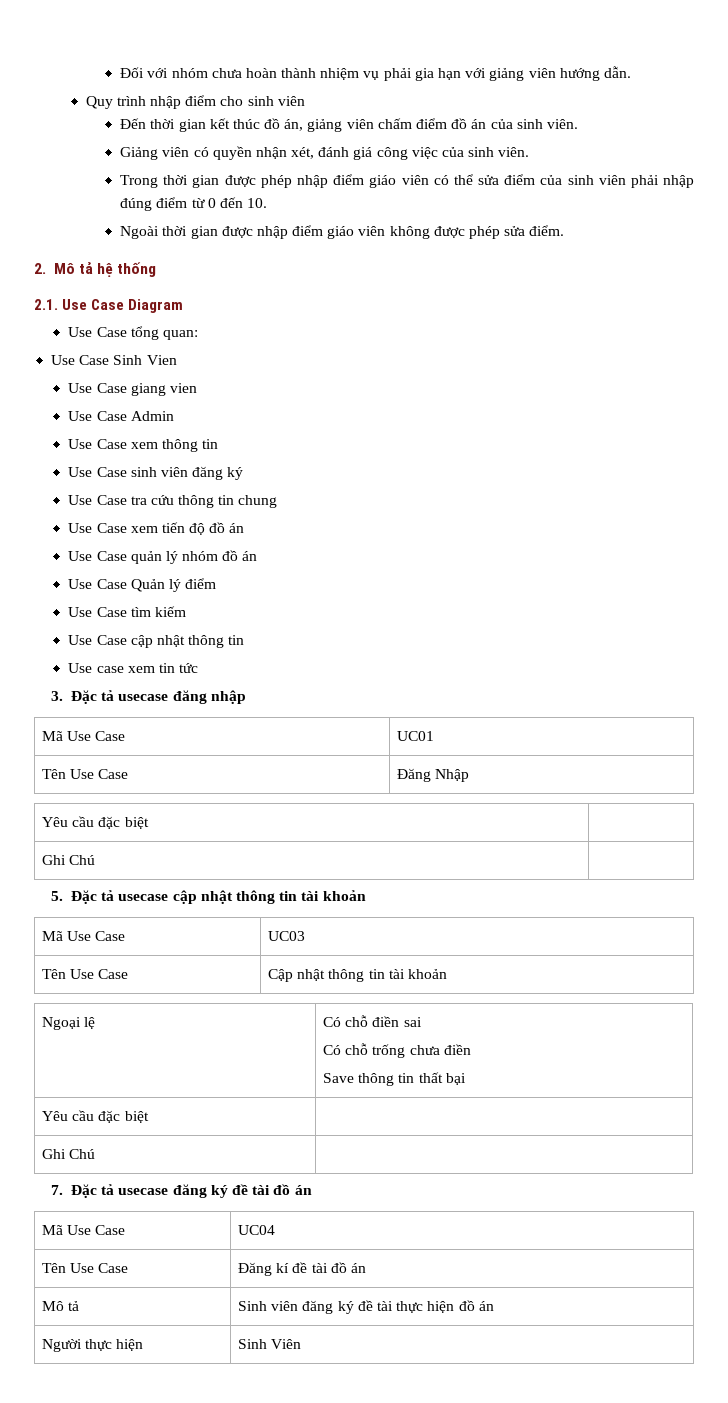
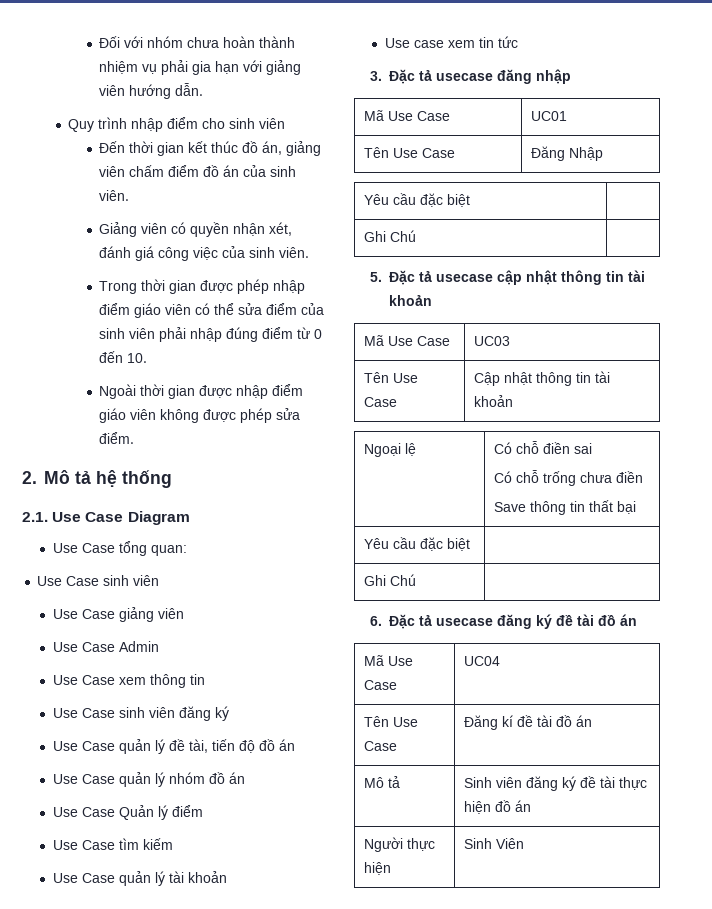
  Use Case tổng quan:
- Use Case Sinh Vien
- Use Case giang vien
+ Use Case sinh viên
+ Use Case giảng viên
- Use Case tra cứu thông tin chung
- Use Case xem tiến độ đồ án
+ Use Case quản lý đề tài, tiến độ đồ án
- Use Case cập nhật thông tin
+ Use Case quản lý tài khoản
- 7. Đặc tả usecase đăng ký đề tài đồ án
+ 6. Đặc tả usecase đăng ký đề tài đồ án

